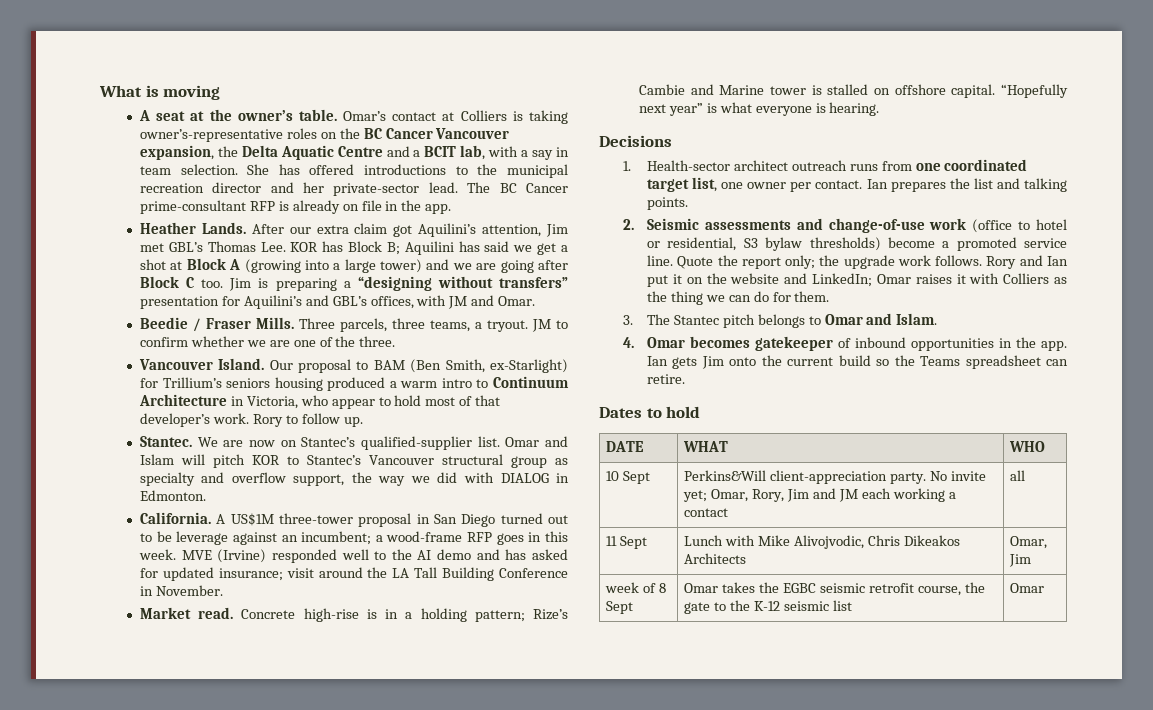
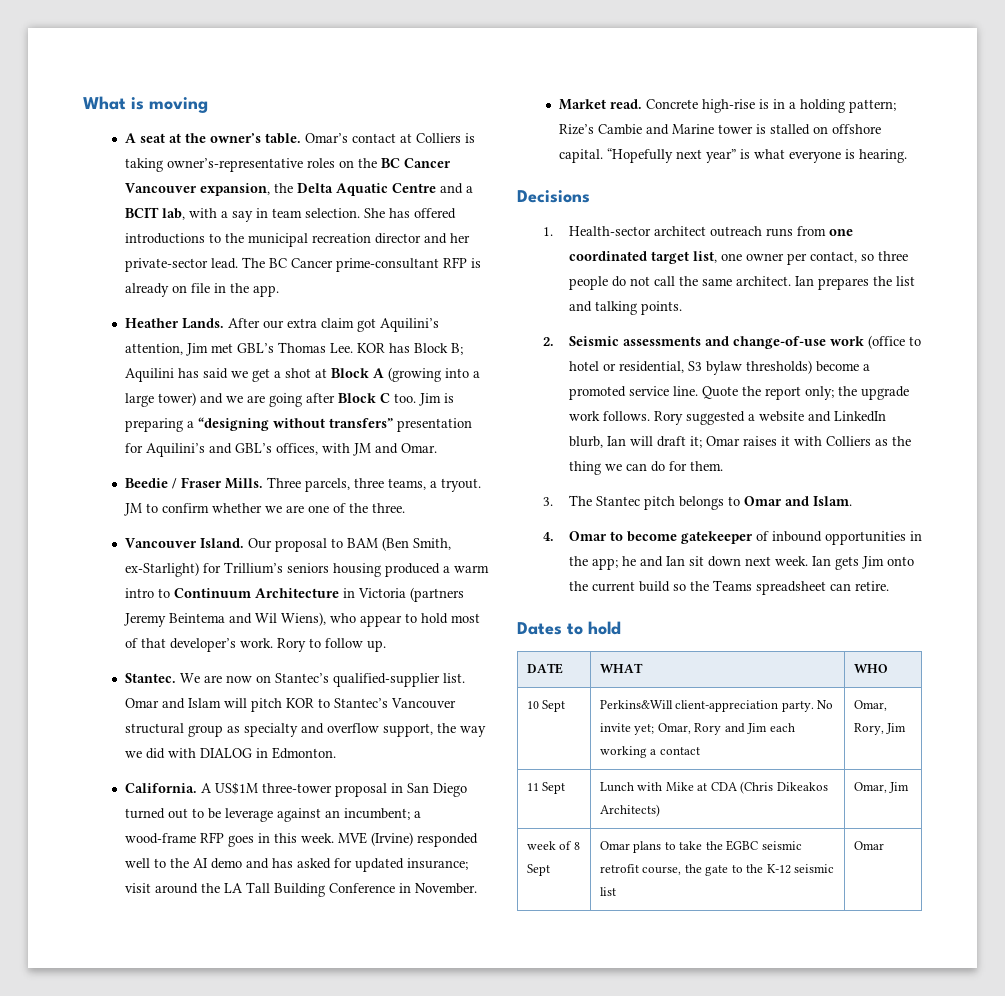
- Our proposal to BAM (Ben Smith, ex-Starlight) for Trillium’s seniors housing produced a warm intro to Continuum Architecture in Victoria, who appear to hold most of that developer’s work.
+ Our proposal to BAM (Ben Smith, ex-Starlight) for Trillium’s seniors housing produced a warm intro to Continuum Architecture in Victoria (partners Jeremy Beintema and Wil Wiens), who appear to hold most of that developer’s work.
- 1. Health-sector architect outreach runs from one coordinated target list, one owner per contact.
+ 1. Health-sector architect outreach runs from one coordinated target list, one owner per contact, so three people do not call the same architect.
- Rory and Ian put it on the website and LinkedIn; Omar raises it with Colliers as the thing we can do for them.
+ Rory suggested a website and LinkedIn blurb, Ian will draft it; Omar raises it with Colliers as the thing we can do for them.
- 4. Omar becomes gatekeeper of inbound opportunities in the app.
+ 4. Omar to become gatekeeper of inbound opportunities in the app; he and Ian sit down next week.
- 10 Sept | Perkins&Will client-appreciation party. No invite yet; Omar, Rory, Jim and JM each working a contact | all
+ 10 Sept | Perkins&Will client-appreciation party. No invite yet; Omar, Rory and Jim each working a contact | Omar, Rory, Jim
- 11 Sept | Lunch with Mike Alivojvodic, Chris Dikeakos Architects | Omar, Jim
+ 11 Sept | Lunch with Mike at CDA (Chris Dikeakos Architects) | Omar, Jim
- week of 8 Sept | Omar takes the EGBC seismic retrofit course, the gate to the K-12 seismic list | Omar
+ week of 8 Sept | Omar plans to take the EGBC seismic retrofit course, the gate to the K-12 seismic list | Omar

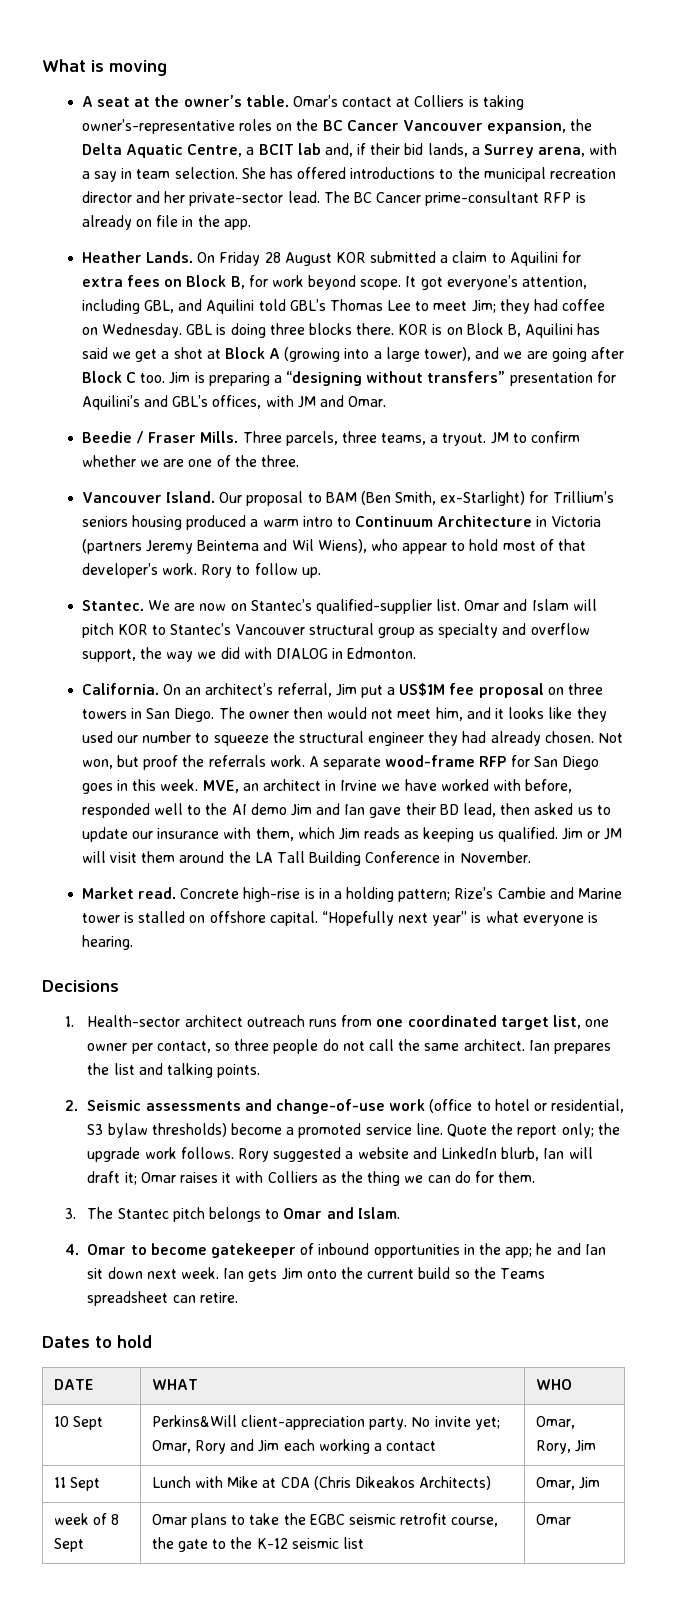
- Omar’s contact at Colliers is taking owner’s-representative roles on the BC Cancer Vancouver expansion, the Delta Aquatic Centre and a BCIT lab, with a say in team selection.
+ Omar’s contact at Colliers is taking owner’s-representative roles on the BC Cancer Vancouver expansion, the Delta Aquatic Centre, a BCIT lab and, if their bid lands, a Surrey arena, with a say in team selection.
- After our extra claim got Aquilini’s attention, Jim met GBL’s Thomas Lee. KOR has Block B; Aquilini has said we get a shot at Block A (growing into a large tower) and we are going after Block C too.
+ On Friday 28 August KOR submitted a claim to Aquilini for extra fees on Block B, for work beyond scope. It got everyone’s attention, including GBL, and Aquilini told GBL’s Thomas Lee to meet Jim; they had coffee on Wednesday. GBL is doing three blocks there. KOR is on Block B, Aquilini has said we get a shot at Block A (growing into a large tower), and we are going after Block C too.
- A US$1M three-tower proposal in San Diego turned out to be leverage against an incumbent; a wood-frame RFP goes in this week. MVE (Irvine) responded well to the AI demo and has asked for updated insurance; visit around the LA Tall Building Conference in November.
+ On an architect’s referral, Jim put a US$1M fee proposal on three towers in San Diego. The owner then would not meet him, and it looks like they used our number to squeeze the structural engineer they had already chosen. Not won, but proof the referrals work. A separate wood-frame RFP for San Diego goes in this week. MVE, an architect in Irvine we have worked with before, responded well to the AI demo Jim and Ian gave their BD lead, then asked us to update our insurance with them, which Jim reads as keeping us qualified. Jim or JM will visit them around the LA Tall Building Conference in November.

